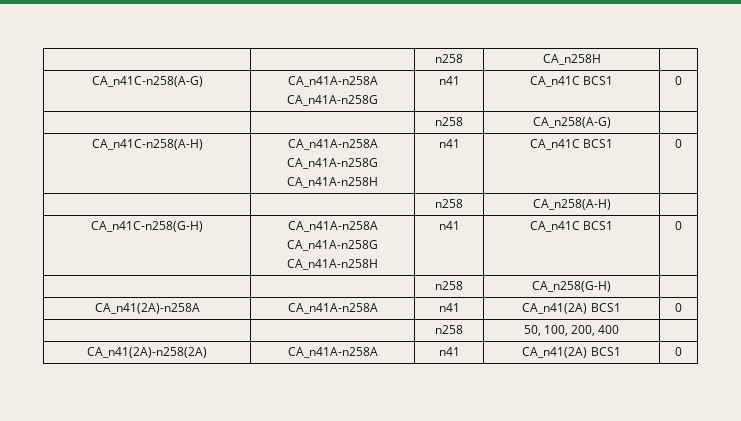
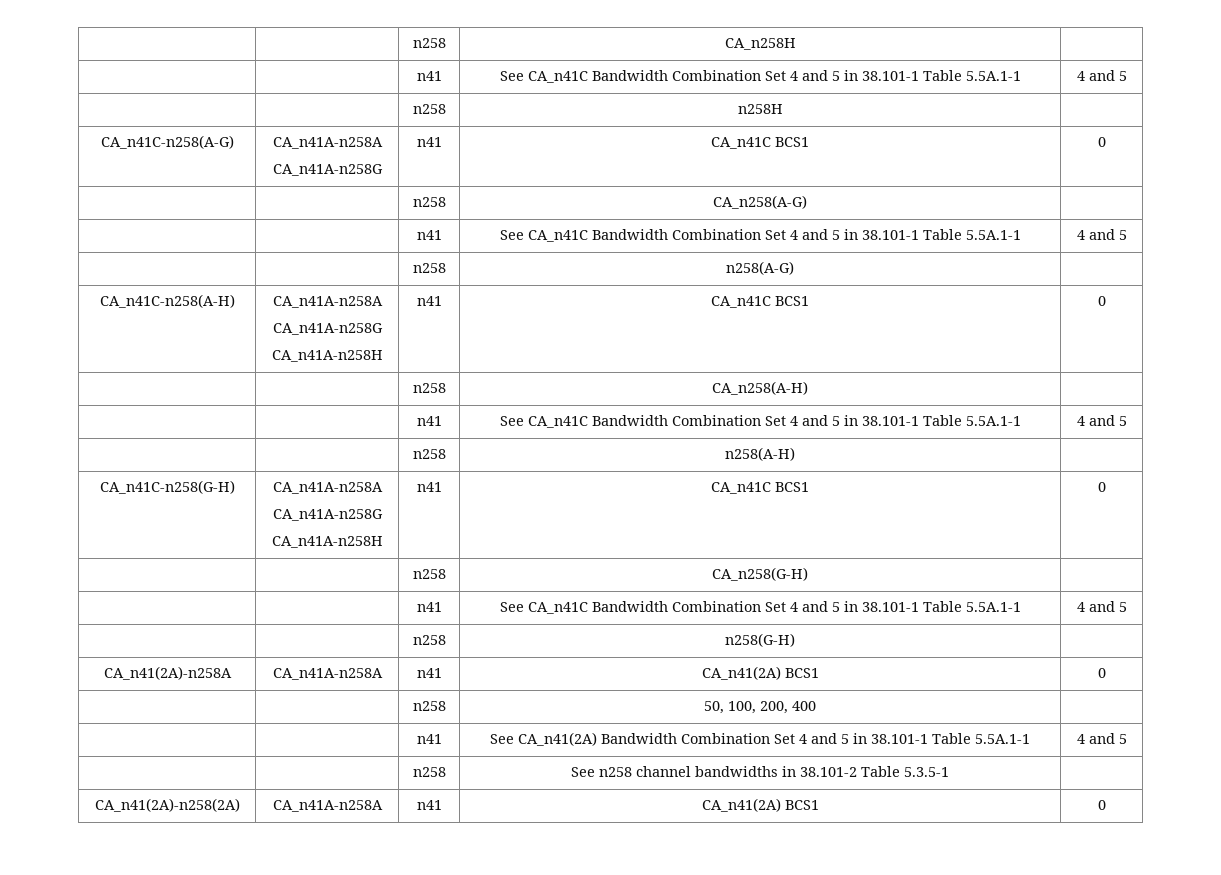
  | | n258 | CA_n258H |
+ | | n41 | See CA_n41C Bandwidth Combination Set 4 and 5 in 38.101-1 Table 5.5A.1-1 | 4 and 5
+ | | n258 | n258H |
  | | n258 | CA_n258(A-G) |
+ | | n41 | See CA_n41C Bandwidth Combination Set 4 and 5 in 38.101-1 Table 5.5A.1-1 | 4 and 5
+ | | n258 | n258(A-G) |
  | | n258 | CA_n258(A-H) |
+ | | n41 | See CA_n41C Bandwidth Combination Set 4 and 5 in 38.101-1 Table 5.5A.1-1 | 4 and 5
+ | | n258 | n258(A-H) |
  | | n258 | CA_n258(G-H) |
+ | | n41 | See CA_n41C Bandwidth Combination Set 4 and 5 in 38.101-1 Table 5.5A.1-1 | 4 and 5
+ | | n258 | n258(G-H) |
+ | | n41 | See CA_n41(2A) Bandwidth Combination Set 4 and 5 in 38.101-1 Table 5.5A.1-1 | 4 and 5
+ | | n258 | See n258 channel bandwidths in 38.101-2 Table 5.3.5-1 |

